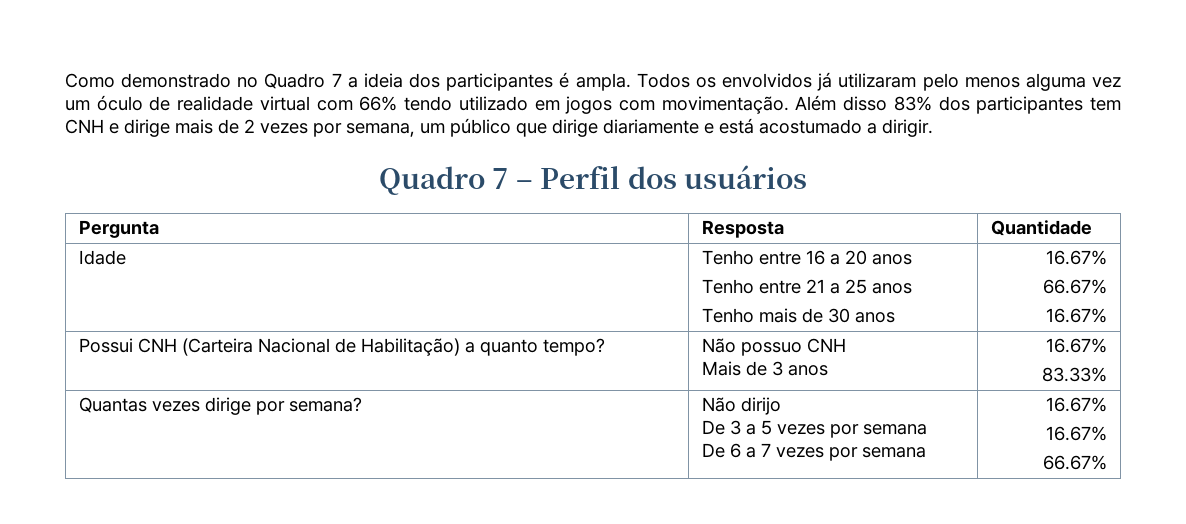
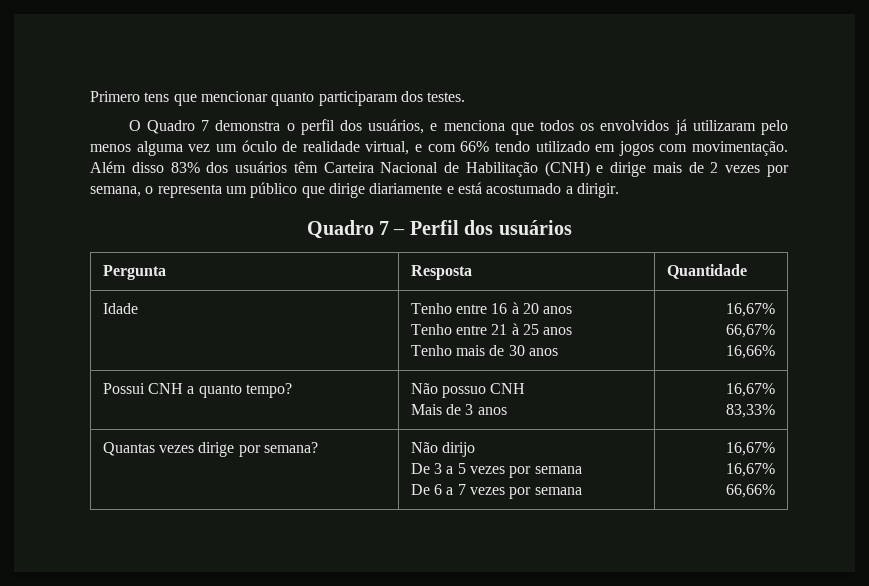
- Como demonstrado no Quadro 7 a ideia dos participantes é ampla. Todos os envolvidos já utilizaram pelo menos alguma vez um óculo de realidade virtual com 66% tendo utilizado em jogos com movimentação.
+ Primero tens que mencionar quanto participaram dos testes.
+ O Quadro 7 demonstra o perfil dos usuários, e menciona que todos os envolvidos já utilizaram pelo menos alguma vez um óculo de realidade virtual, e com 66% tendo utilizado em jogos com movimentação.
- Além disso 83% dos participantes tem CNH e dirige mais de 2 vezes por semana, um público que dirige diariamente e está acostumado a dirigir.
+ Além disso 83% dos usuários têm Carteira Nacional de Habilitação (CNH) e dirige mais de 2 vezes por semana, o representa um público que dirige diariamente e está acostumado a dirigir.
- Idade | Tenho entre 16 a 20 anos
- Tenho entre 21 a 25 anos
- Tenho mais de 30 anos | 16.67%
- 66.67%
- 16.67%
+ Idade | Tenho entre 16 à 20 anos
+ Tenho entre 21 à 25 anos
+ Tenho mais de 30 anos | 16,67%
+ 66,67%
+ 16,66%
- Possui CNH (Carteira Nacional de Habilitação) a quanto tempo? | Não possuo CNH
- Mais de 3 anos | 16.67%
- 83.33%
+ Possui CNH a quanto tempo? | Não possuo CNH
+ Mais de 3 anos | 16,67%
+ 83,33%
  Quantas vezes dirige por semana? | Não dirijo
  De 3 a 5 vezes por semana
- De 6 a 7 vezes por semana | 16.67%
- 16.67%
- 66.67%
+ De 6 a 7 vezes por semana | 16,67%
+ 16,67%
+ 66,66%

